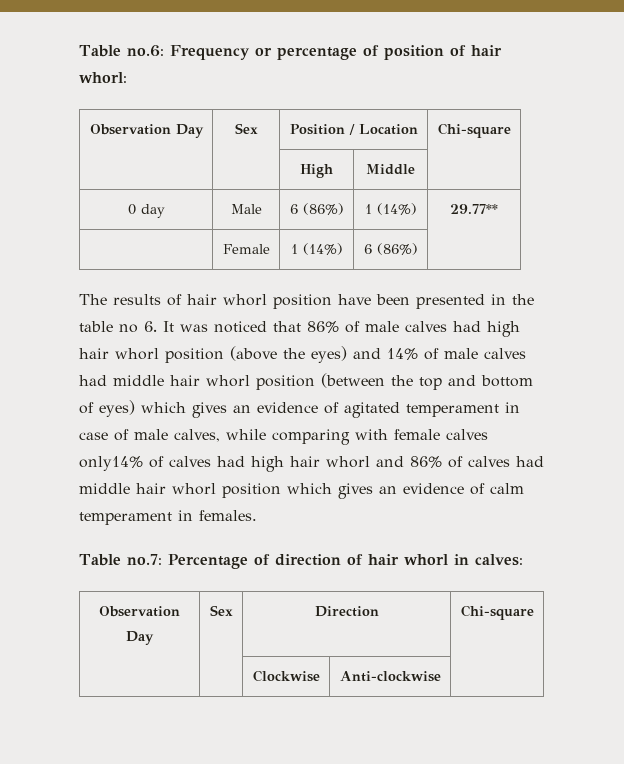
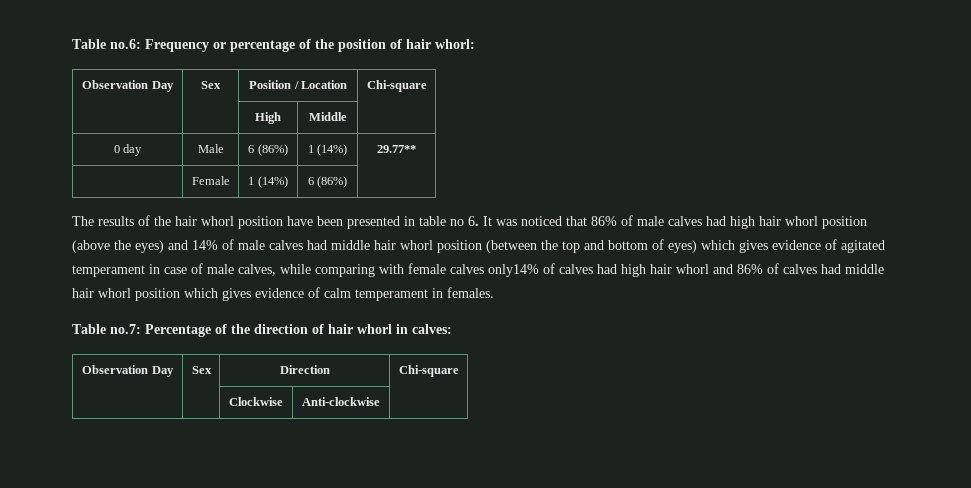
- Table no.6: Frequency or percentage of position of hair whorl:
+ Table no.6: Frequency or percentage of the position of hair whorl:
- The results of hair whorl position have been presented in the table no 6. It was noticed that 86% of male calves had high hair whorl position (above the eyes) and 14% of male calves had middle hair whorl position (between the top and bottom of eyes) which gives an evidence of agitated temperament in case of male calves, while comparing with female calves only14% of calves had high hair whorl and 86% of calves had middle hair whorl position which gives an evidence of calm temperament in females.
+ The results of the hair whorl position have been presented in table no 6. It was noticed that 86% of male calves had high hair whorl position (above the eyes) and 14% of male calves had middle hair whorl position (between the top and bottom of eyes) which gives evidence of agitated temperament in case of male calves, while comparing with female calves only14% of calves had high hair whorl and 86% of calves had middle hair whorl position which gives evidence of calm temperament in females.
- Table no.7: Percentage of direction of hair whorl in calves:
+ Table no.7: Percentage of the direction of hair whorl in calves:

